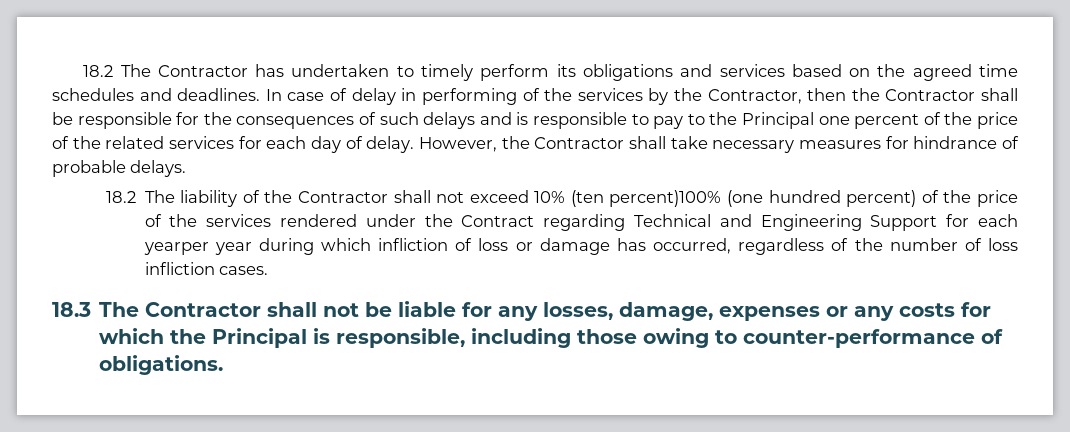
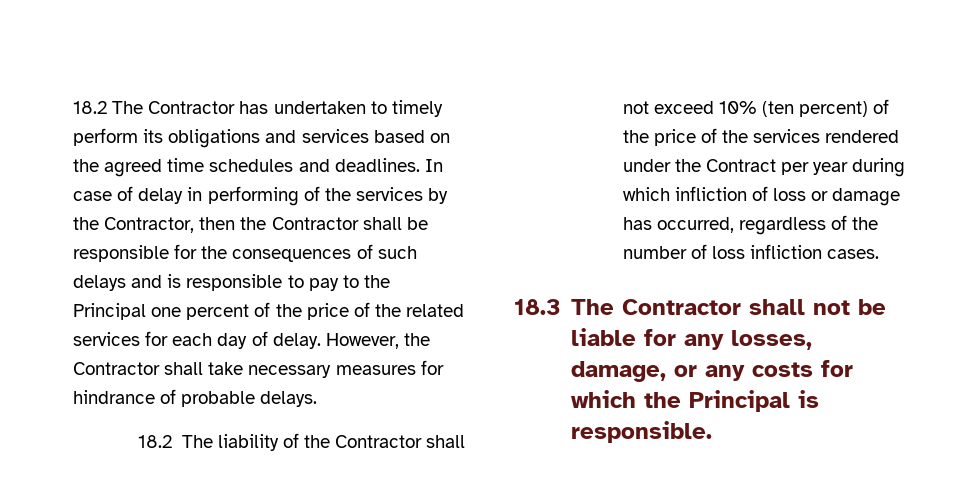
- 18.2 The liability of the Contractor shall not exceed 10% (ten percent)100% (one hundred percent) of the price of the services rendered under the Contract regarding Technical and Engineering Support for each yearper year during which infliction of loss or damage has occurred, regardless of the number of loss infliction cases.
+ 18.2 The liability of the Contractor shall not exceed 10% (ten percent) of the price of the services rendered under the Contract per year during which infliction of loss or damage has occurred, regardless of the number of loss infliction cases.
- 18.3 The Contractor shall not be liable for any losses, damage, expenses or any costs for which the Principal is responsible, including those owing to counter-performance of obligations.
+ 18.3 The Contractor shall not be liable for any losses, damage, or any costs for which the Principal is responsible.

